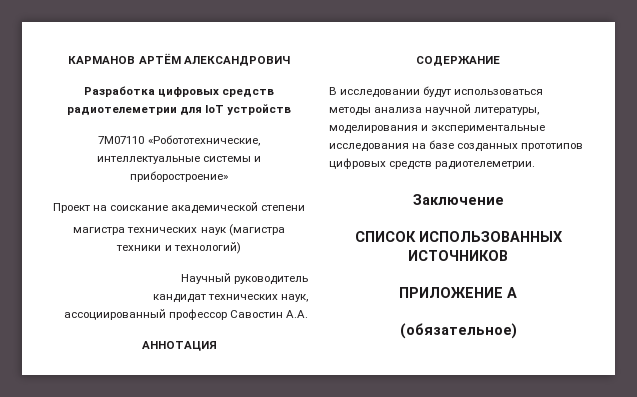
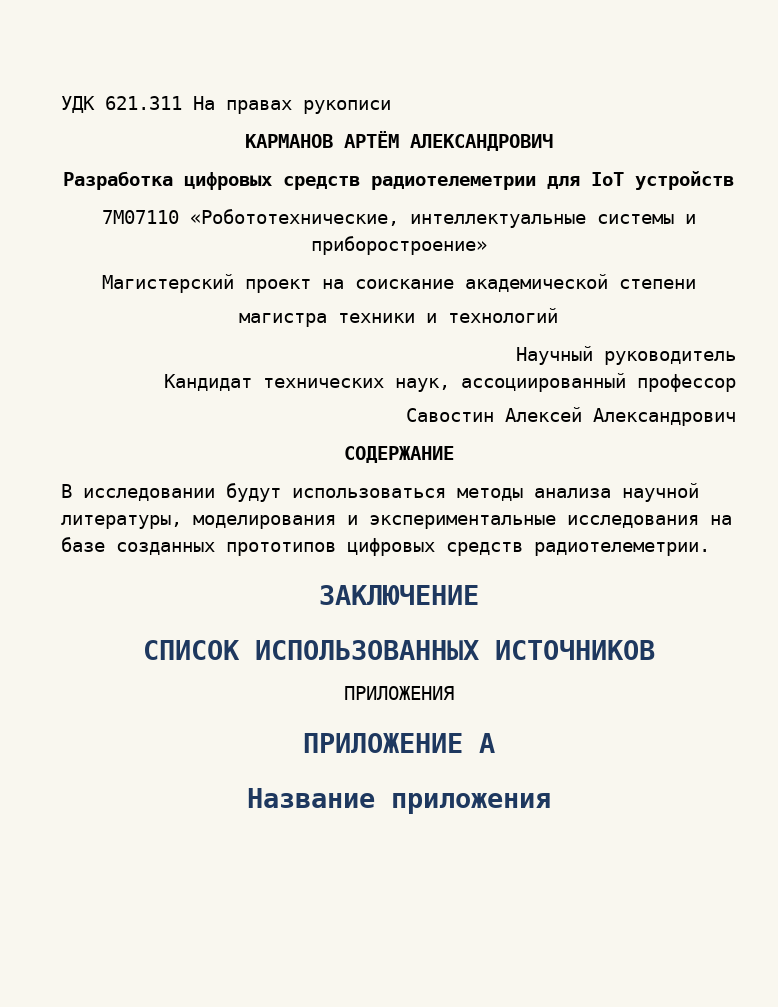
+ УДК 621.311 На правах рукописи
- Проект на соискание академической степени
+ Магистерский проект на соискание академической степени
- магистра технических наук (магистра техники и технологий)
+ магистра техники и технологий
- кандидат технических наук, ассоциированный профессор Савостин А.А.
- АННОТАЦИЯ
+ Кандидат технических наук, ассоциированный профессор
+ Савостин Алексей Александрович
- Заключение
+ ЗАКЛЮЧЕНИЕ
+ ПРИЛОЖЕНИЯ
- (обязательное)
+ Название приложения

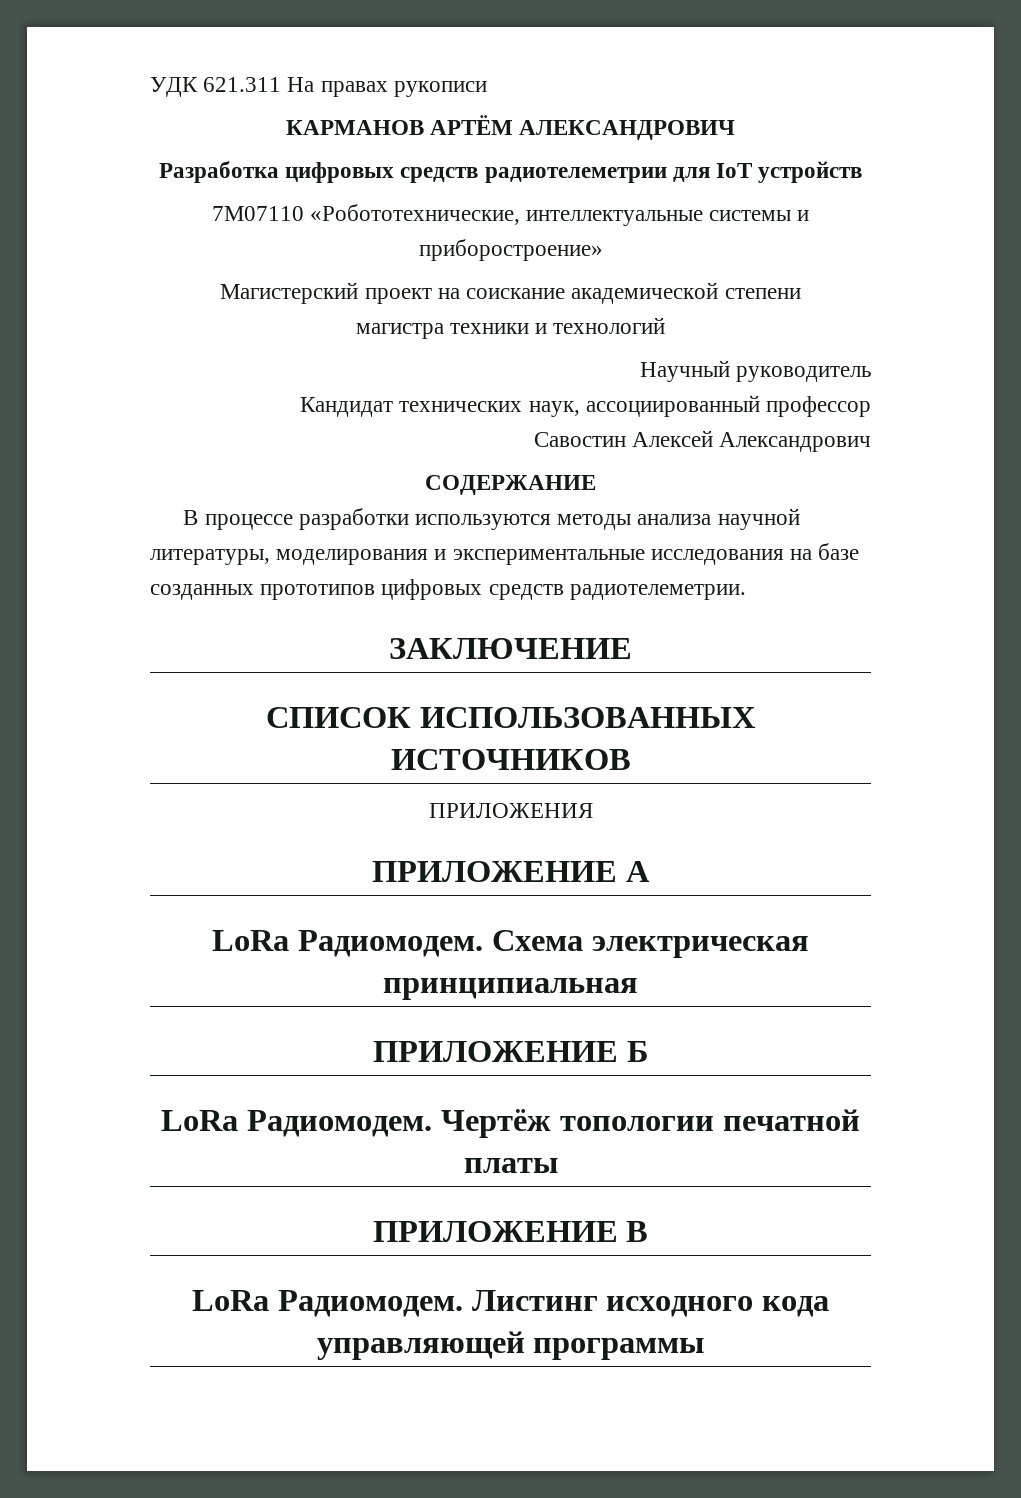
- В исследовании будут использоваться методы анализа научной литературы, моделирования и экспериментальные исследования на базе созданных прототипов цифровых средств радиотелеметрии.
+ В процессе разработки используются методы анализа научной литературы, моделирования и экспериментальные исследования на базе созданных прототипов цифровых средств радиотелеметрии.
- Название приложения
+ LoRa Радиомодем. Схема электрическая принципиальная
+ ПРИЛОЖЕНИЕ Б
+ LoRa Радиомодем. Чертёж топологии печатной платы
+ ПРИЛОЖЕНИЕ В
+ LoRa Радиомодем. Листинг исходного кода управляющей программы

